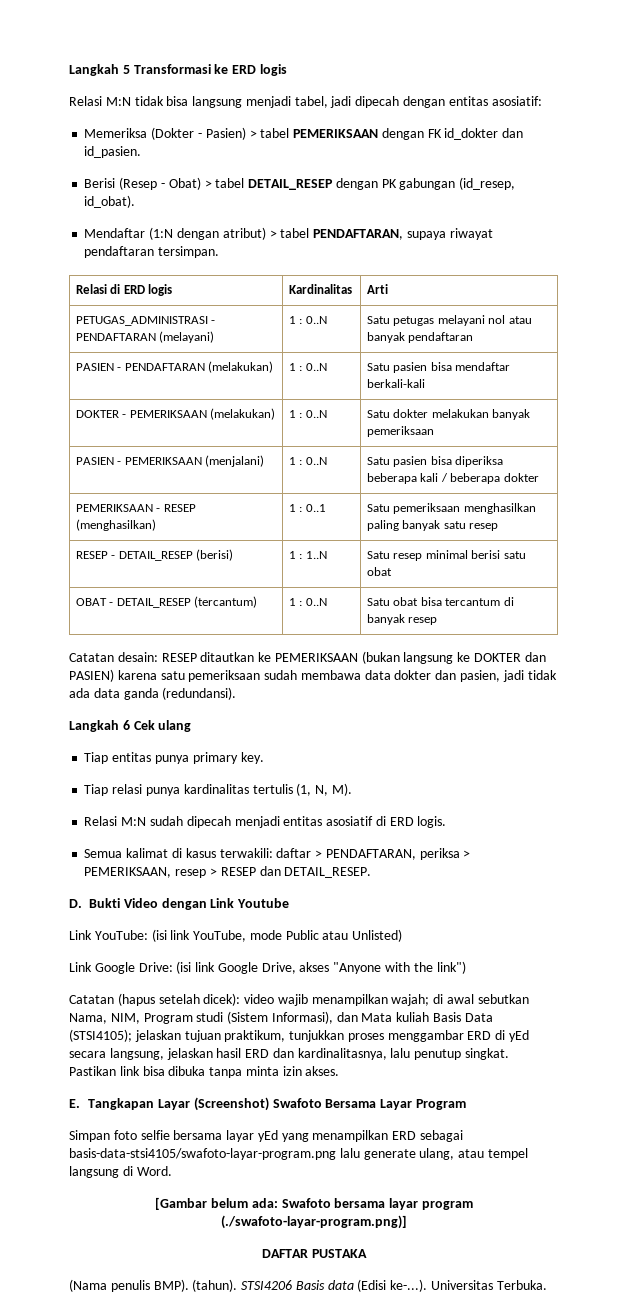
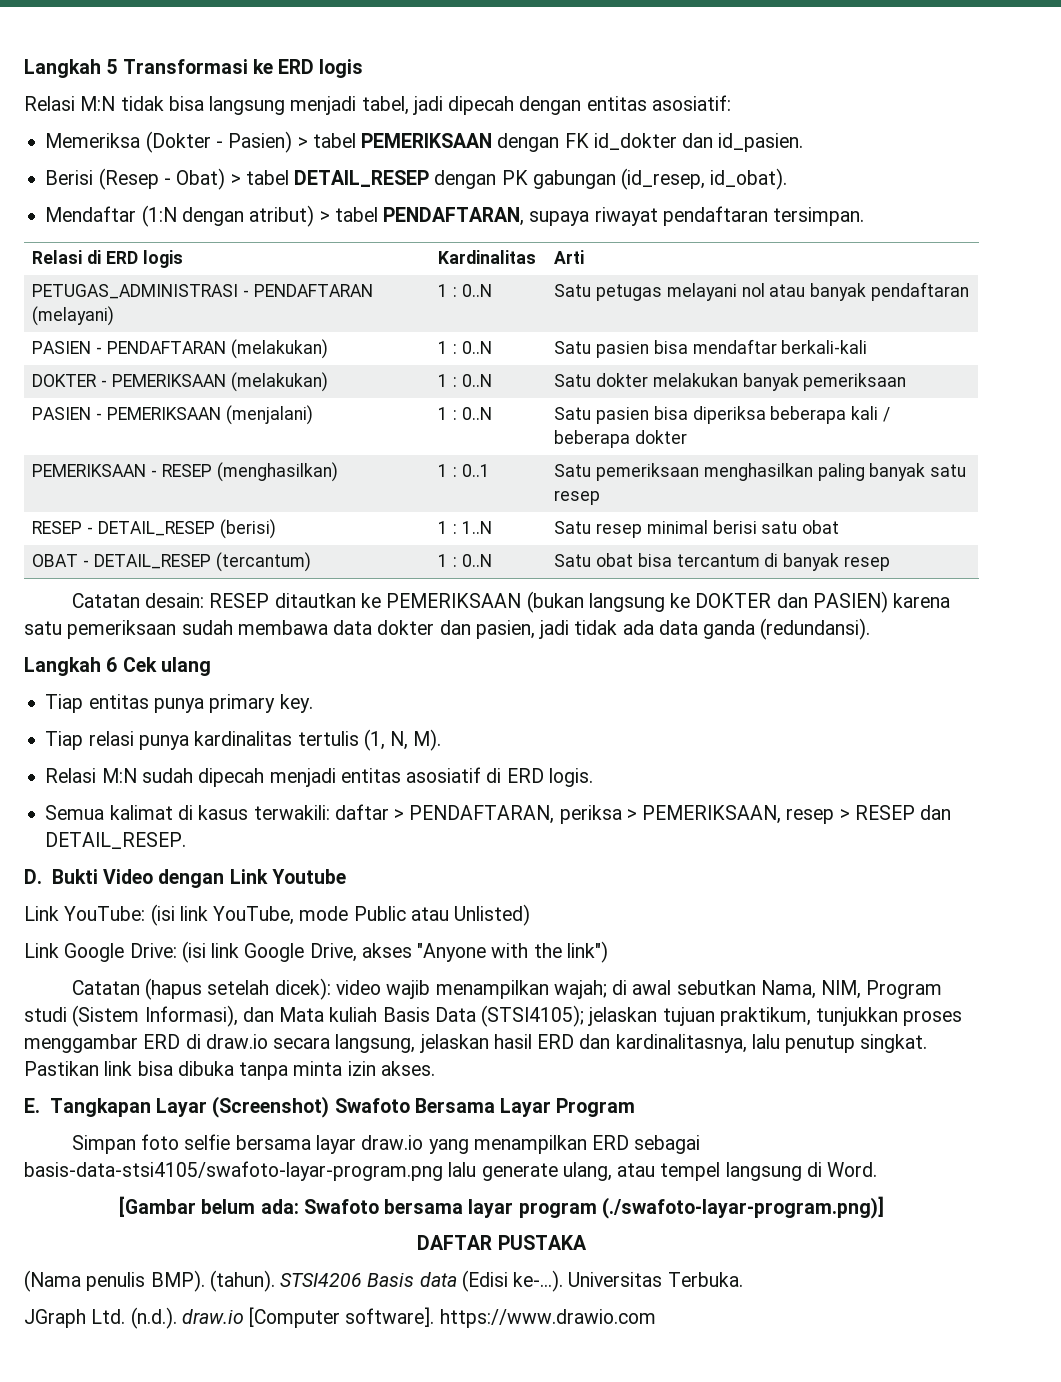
- Catatan (hapus setelah dicek): video wajib menampilkan wajah; di awal sebutkan Nama, NIM, Program studi (Sistem Informasi), dan Mata kuliah Basis Data (STSI4105); jelaskan tujuan praktikum, tunjukkan proses menggambar ERD di yEd secara langsung, jelaskan hasil ERD dan kardinalitasnya, lalu penutup singkat.
+ Catatan (hapus setelah dicek): video wajib menampilkan wajah; di awal sebutkan Nama, NIM, Program studi (Sistem Informasi), dan Mata kuliah Basis Data (STSI4105); jelaskan tujuan praktikum, tunjukkan proses menggambar ERD di draw.io secara langsung, jelaskan hasil ERD dan kardinalitasnya, lalu penutup singkat.
- Simpan foto selfie bersama layar yEd yang menampilkan ERD sebagai basis-data-stsi4105/swafoto-layar-program.png lalu generate ulang, atau tempel langsung di Word.
+ Simpan foto selfie bersama layar draw.io yang menampilkan ERD sebagai basis-data-stsi4105/swafoto-layar-program.png lalu generate ulang, atau tempel langsung di Word.
+ JGraph Ltd. (n.d.). draw.io [Computer software]. https://www.drawio.com

